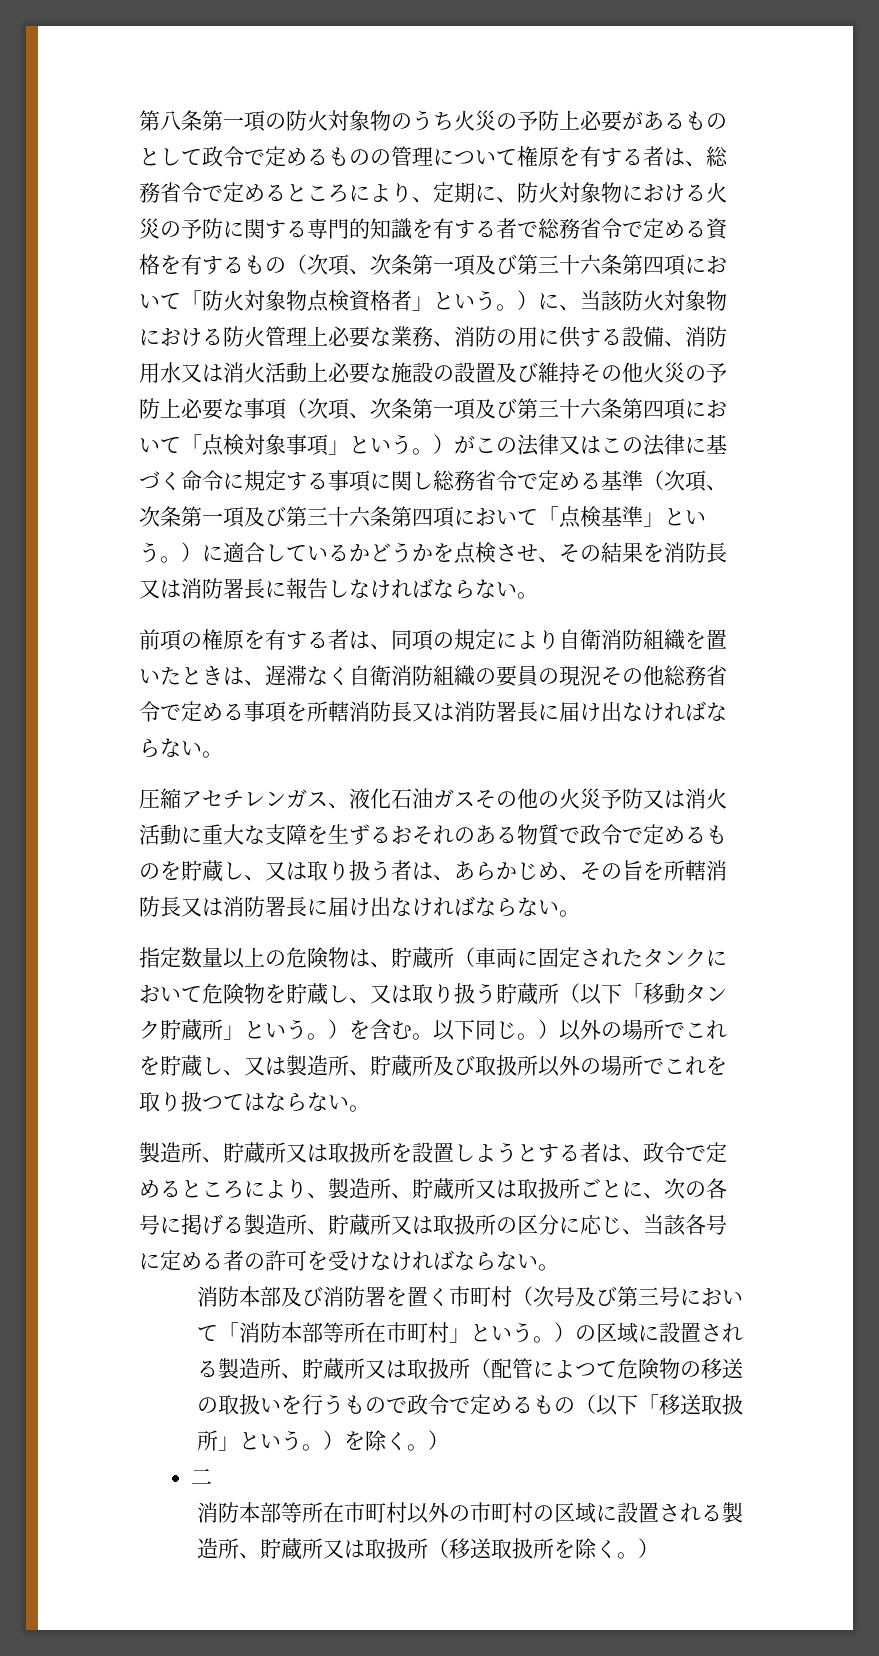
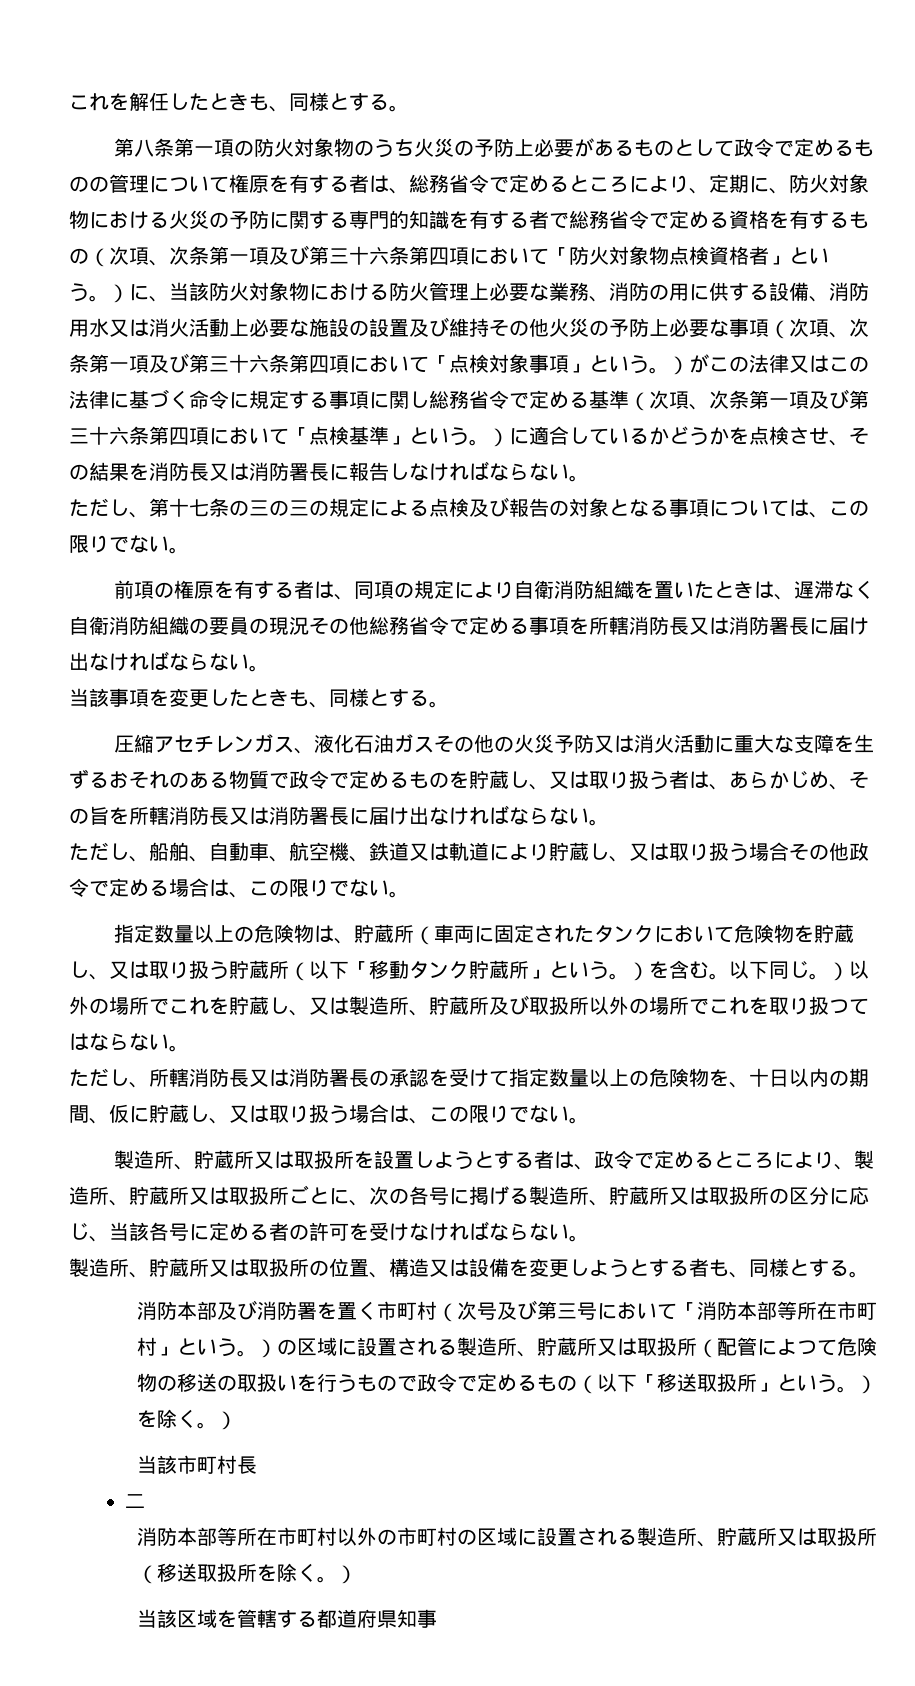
+ これを解任したときも、同様とする。
+ ただし、第十七条の三の三の規定による点検及び報告の対象となる事項については、この限りでない。
+ 当該事項を変更したときも、同様とする。
+ ただし、船舶、自動車、航空機、鉄道又は軌道により貯蔵し、又は取り扱う場合その他政令で定める場合は、この限りでない。
+ ただし、所轄消防長又は消防署長の承認を受けて指定数量以上の危険物を、十日以内の期間、仮に貯蔵し、又は取り扱う場合は、この限りでない。
+ 製造所、貯蔵所又は取扱所の位置、構造又は設備を変更しようとする者も、同様とする。
+ 当該市町村長
+ 当該区域を管轄する都道府県知事

